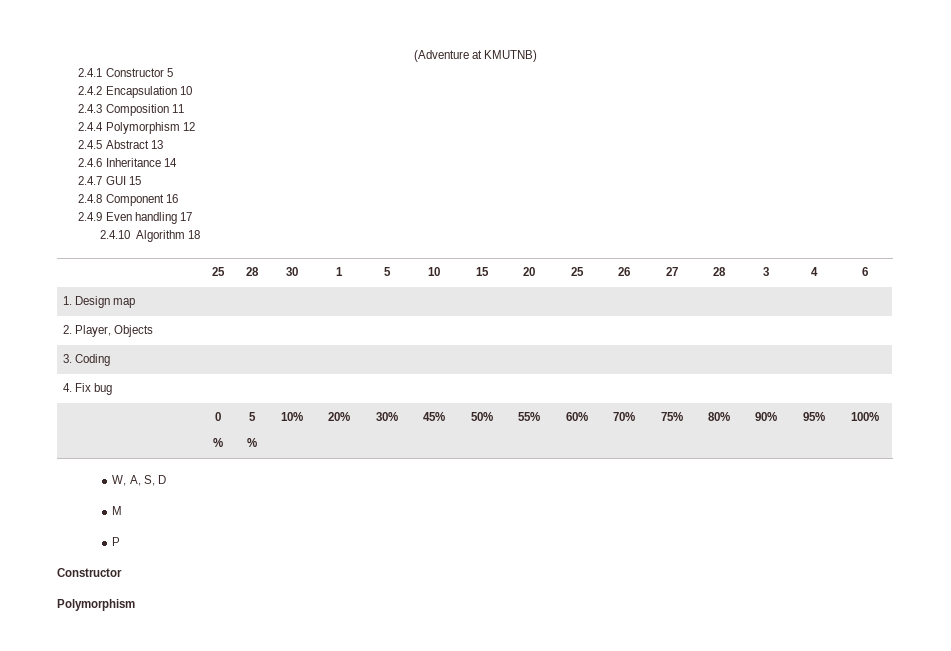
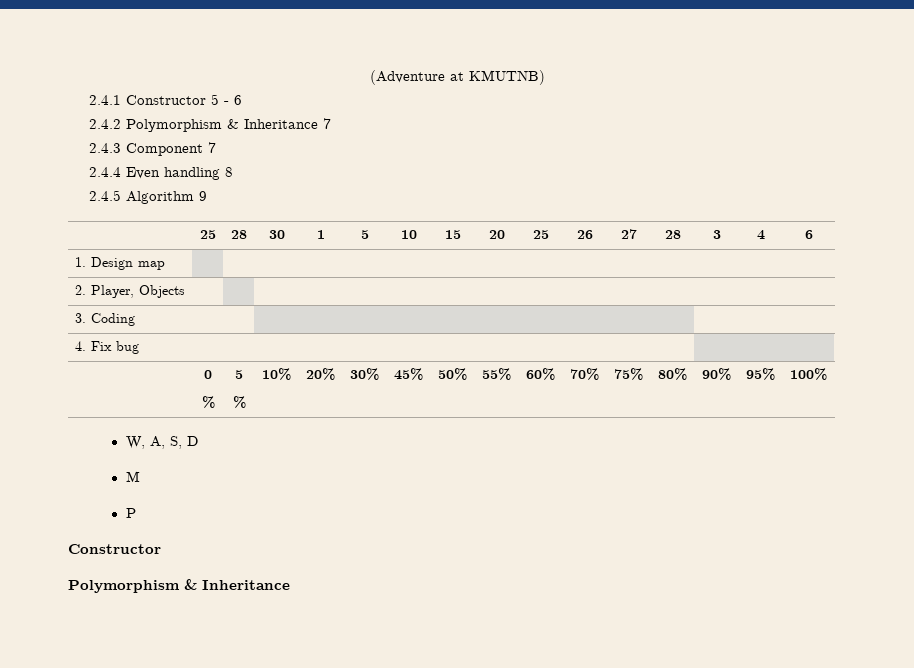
- 2.4.1 Constructor 5
+ 2.4.1 Constructor 5 - 6
- 2.4.2 Encapsulation 10
+ 2.4.2 Polymorphism & Inheritance 7
- 2.4.3 Composition 11
+ 2.4.3 Component 7
- 2.4.4 Polymorphism 12
- 2.4.5 Abstract 13
- 2.4.6 Inheritance 14
- 2.4.7 GUI 15
- 2.4.8 Component 16
- 2.4.9 Even handling 17
- 2.4.10 Algorithm 18
+ 2.4.4 Even handling 8
+ 2.4.5 Algorithm 9
  P
  Constructor
- Polymorphism
+ Polymorphism & Inheritance

